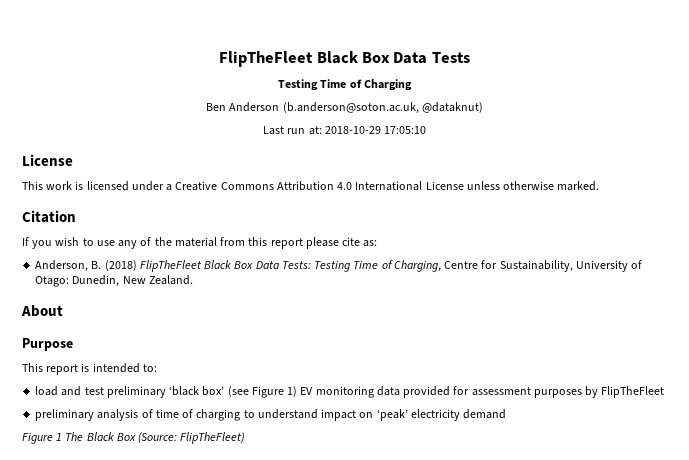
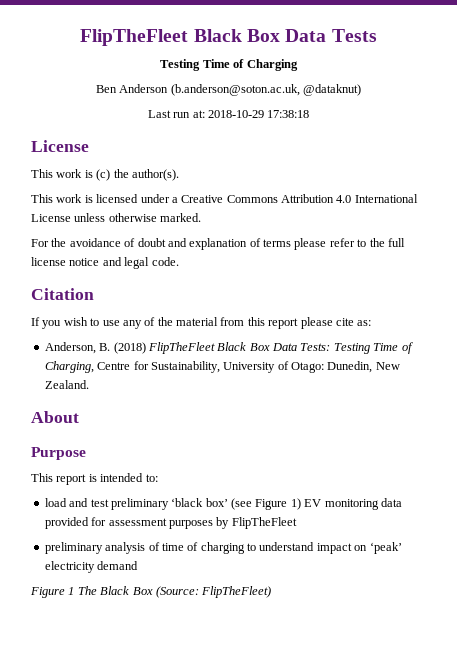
- Last run at: 2018-10-29 17:05:10
+ Last run at: 2018-10-29 17:38:18
  License
+ This work is (c) the author(s).
+ For the avoidance of doubt and explanation of terms please refer to the full license notice and legal code.

